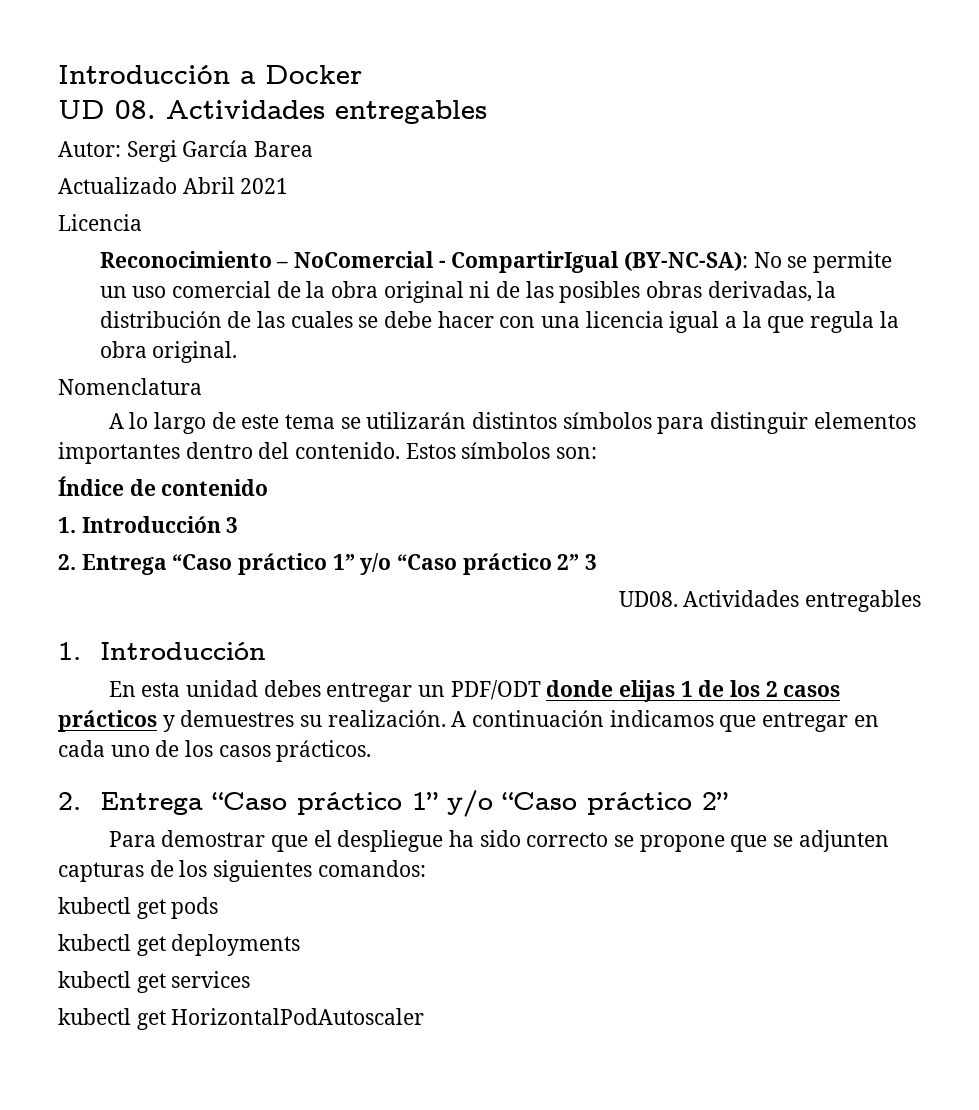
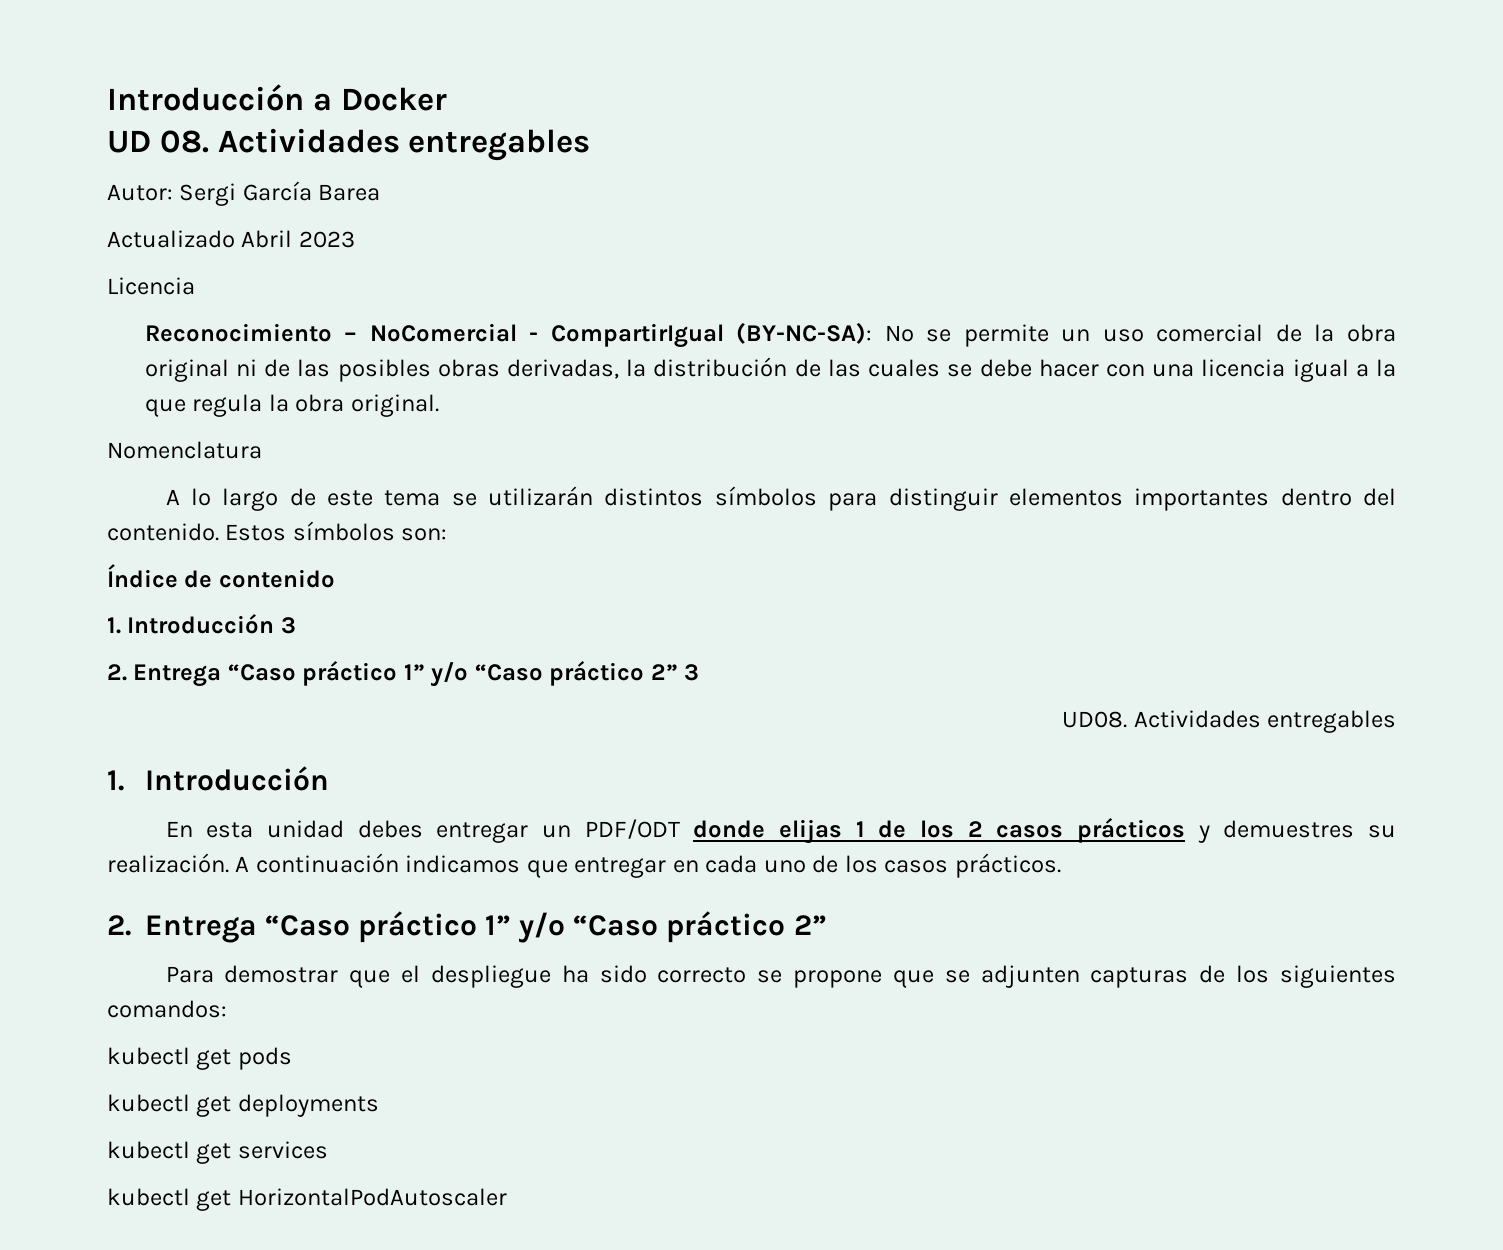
- Actualizado Abril 2021
+ Actualizado Abril 2023

